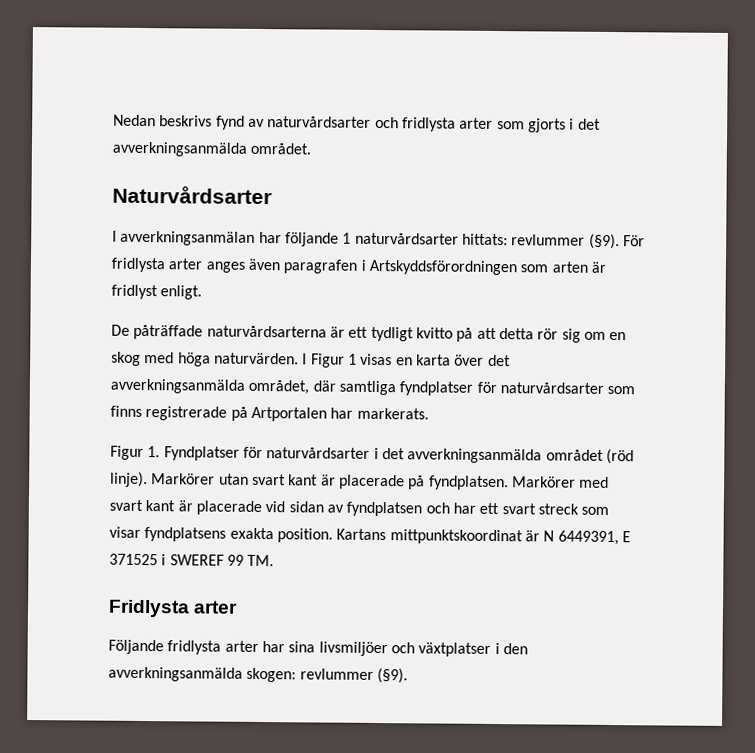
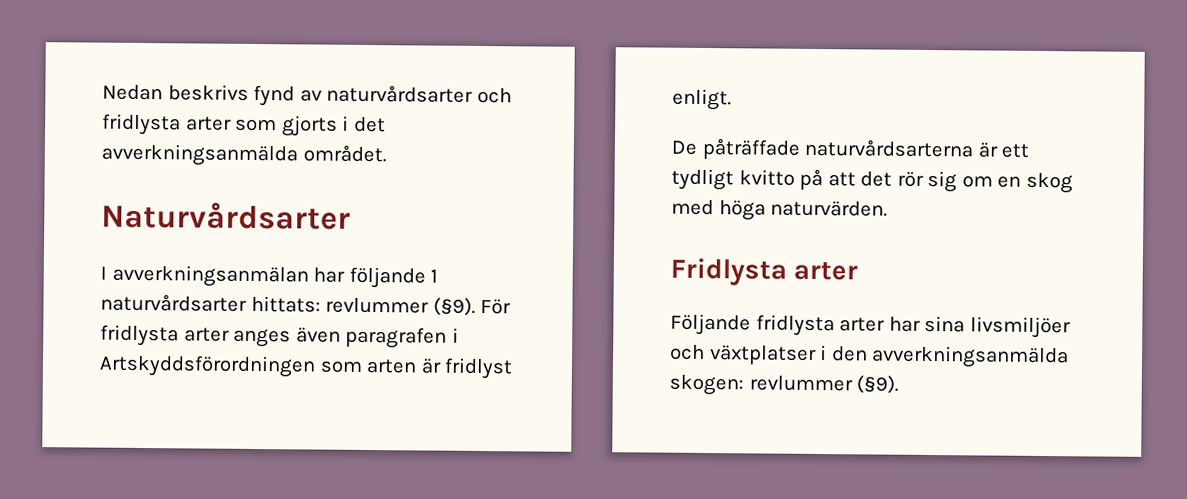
- De påträffade naturvårdsarterna är ett tydligt kvitto på att detta rör sig om en skog med höga naturvärden. I Figur 1 visas en karta över det avverkningsanmälda området, där samtliga fyndplatser för naturvårdsarter som finns registrerade på Artportalen har markerats.
- Figur 1. Fyndplatser för naturvårdsarter i det avverkningsanmälda området (röd linje). Markörer utan svart kant är placerade på fyndplatsen. Markörer med svart kant är placerade vid sidan av fyndplatsen och har ett svart streck som visar fyndplatsens exakta position. Kartans mittpunktskoordinat är N 6449391, E 371525 i SWEREF 99 TM.
+ De påträffade naturvårdsarterna är ett tydligt kvitto på att det rör sig om en skog med höga naturvärden.

